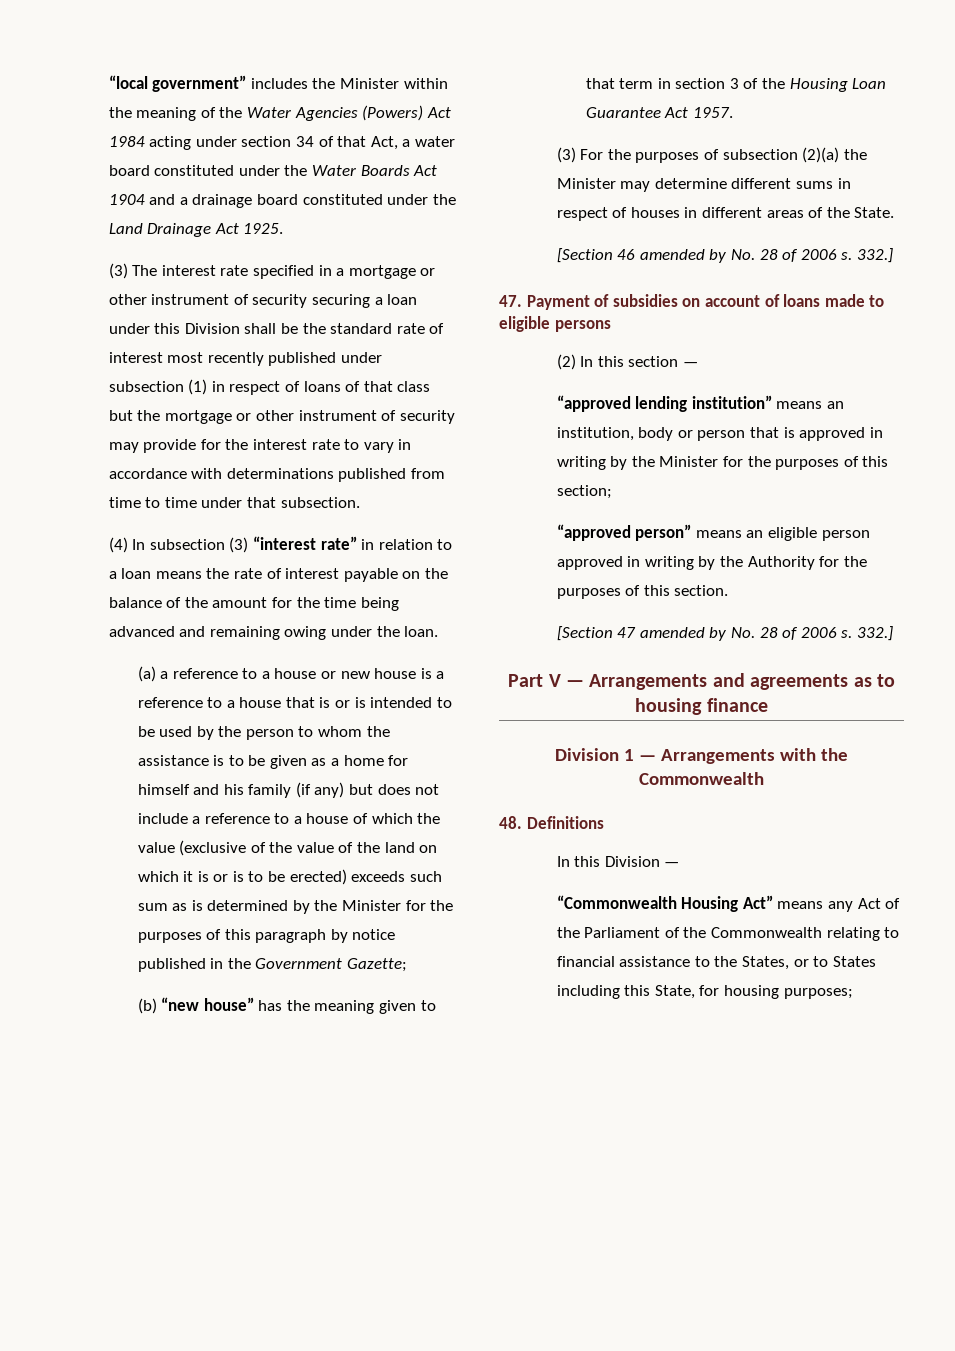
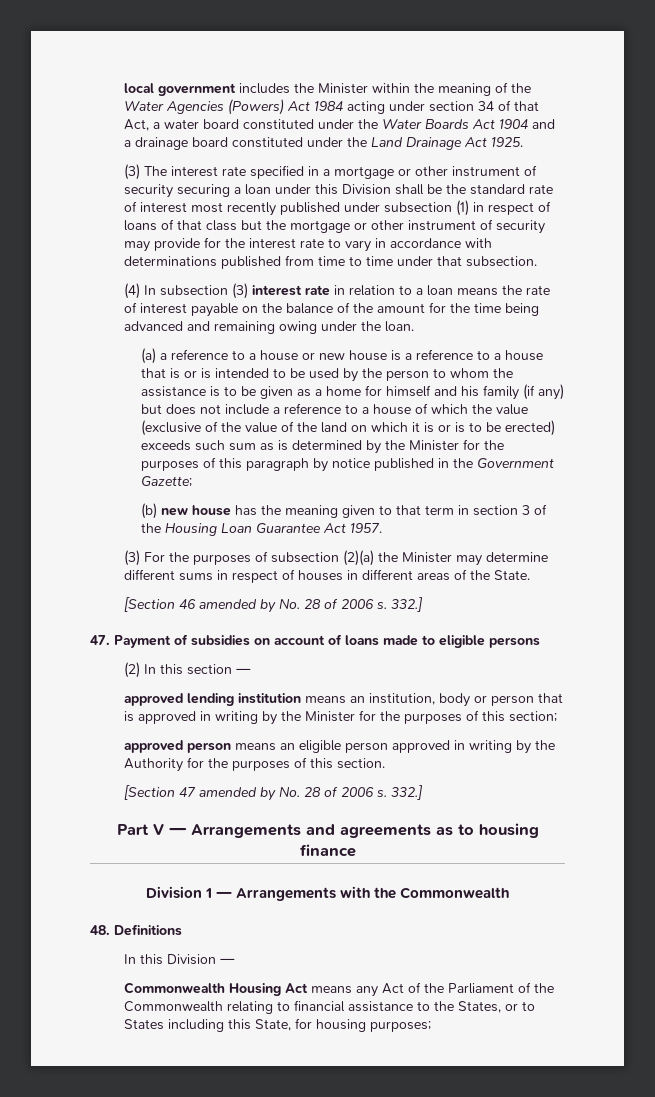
- “local government” includes the Minister within the meaning of the Water Agencies (Powers) Act 1984 acting under section 34 of that Act, a water board constituted under the Water Boards Act 1904 and a drainage board constituted under the Land Drainage Act 1925.
+ local government includes the Minister within the meaning of the Water Agencies (Powers) Act 1984 acting under section 34 of that Act, a water board constituted under the Water Boards Act 1904 and a drainage board constituted under the Land Drainage Act 1925.
- (4) In subsection (3) “interest rate” in relation to a loan means the rate of interest payable on the balance of the amount for the time being advanced and remaining owing under the loan.
+ (4) In subsection (3) interest rate in relation to a loan means the rate of interest payable on the balance of the amount for the time being advanced and remaining owing under the loan.
- (b) “new house” has the meaning given to that term in section 3 of the Housing Loan Guarantee Act 1957.
+ (b) new house has the meaning given to that term in section 3 of the Housing Loan Guarantee Act 1957.
- “approved lending institution” means an institution, body or person that is approved in writing by the Minister for the purposes of this section;
+ approved lending institution means an institution, body or person that is approved in writing by the Minister for the purposes of this section;
- “approved person” means an eligible person approved in writing by the Authority for the purposes of this section.
+ approved person means an eligible person approved in writing by the Authority for the purposes of this section.
- “Commonwealth Housing Act” means any Act of the Parliament of the Commonwealth relating to financial assistance to the States, or to States including this State, for housing purposes;
+ Commonwealth Housing Act means any Act of the Parliament of the Commonwealth relating to financial assistance to the States, or to States including this State, for housing purposes;

